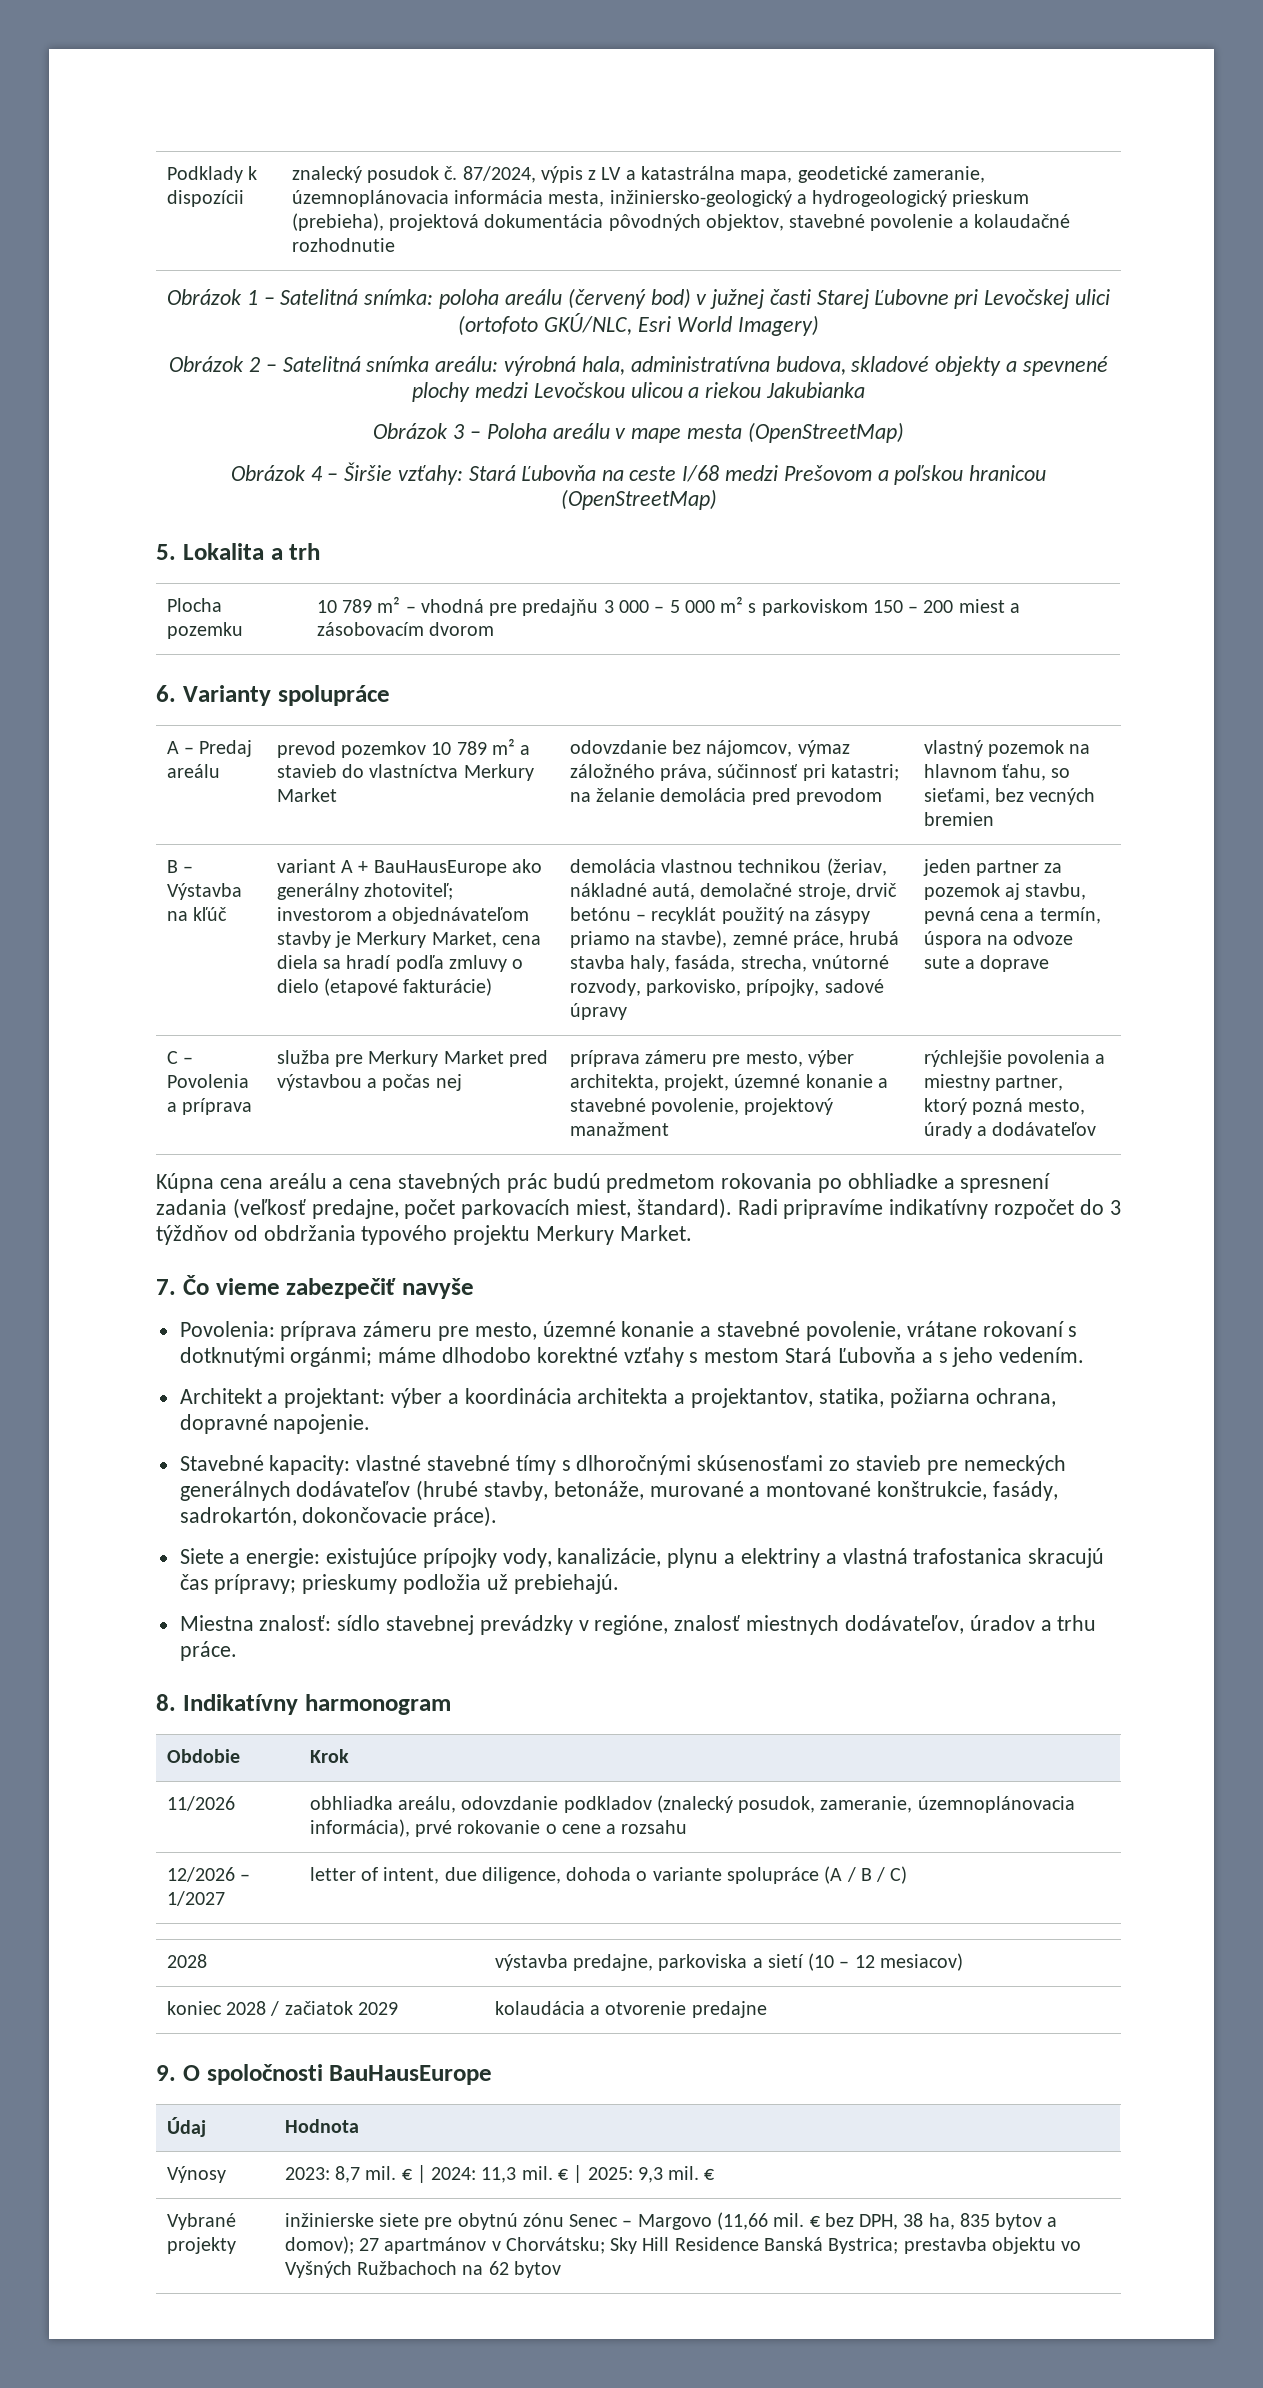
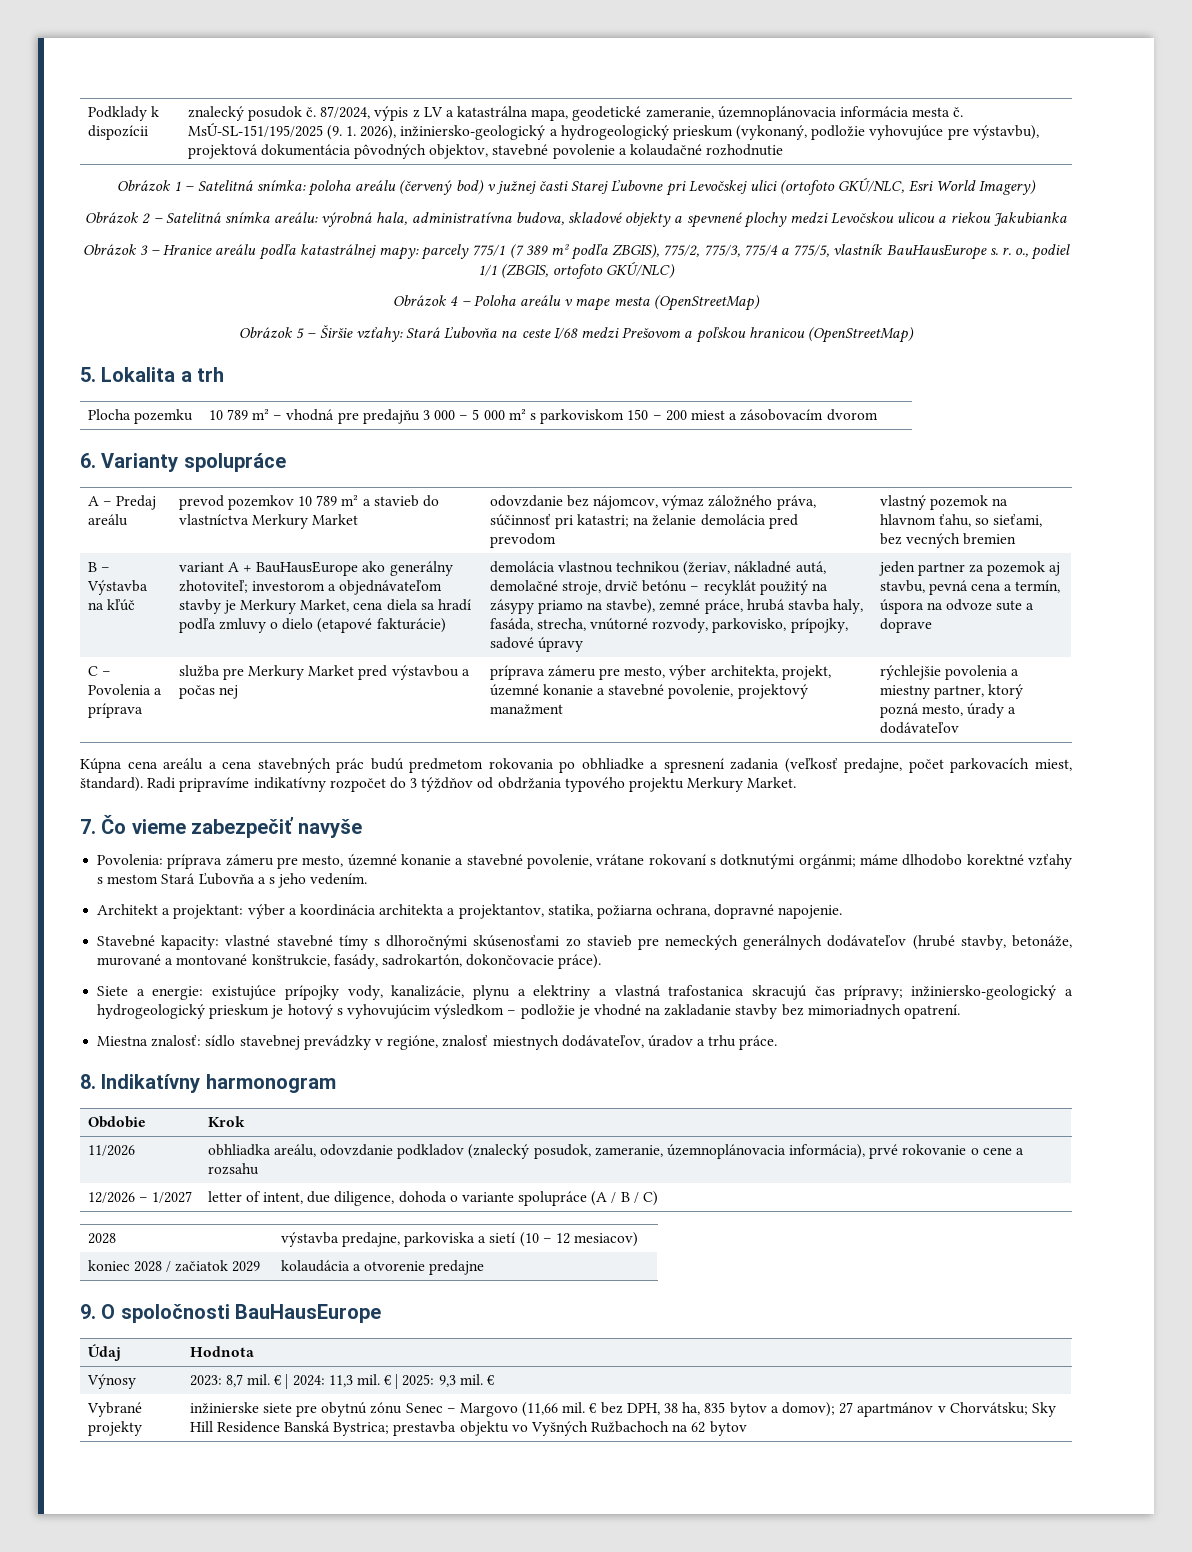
- 87/2024, výpis z LV a katastrálna mapa, geodetické zameranie, územnoplánovacia informácia mesta, inžiniersko-geologický a hydrogeologický prieskum (prebieha), projektová dokumentácia pôvodných objektov, stavebné povolenie a kolaudačné rozhodnutie
+ 87/2024, výpis z LV a katastrálna mapa, geodetické zameranie, územnoplánovacia informácia mesta č. MsÚ-SL-151/195/2025 (9. 1. 2026), inžiniersko-geologický a hydrogeologický prieskum (vykonaný, podložie vyhovujúce pre výstavbu), projektová dokumentácia pôvodných objektov, stavebné povolenie a kolaudačné rozhodnutie
- Obrázok 3 – Poloha areálu v mape mesta (OpenStreetMap)
+ Obrázok 3 – Hranice areálu podľa katastrálnej mapy: parcely 775/1 (7 389 m² podľa ZBGIS), 775/2, 775/3, 775/4 a 775/5, vlastník BauHausEurope s. r. o., podiel 1/1 (ZBGIS, ortofoto GKÚ/NLC)
+ Obrázok 4 – Poloha areálu v mape mesta (OpenStreetMap)
- Obrázok 4 – Širšie vzťahy: Stará Ľubovňa na ceste I/68 medzi Prešovom a poľskou hranicou (OpenStreetMap)
+ Obrázok 5 – Širšie vzťahy: Stará Ľubovňa na ceste I/68 medzi Prešovom a poľskou hranicou (OpenStreetMap)
- Siete a energie: existujúce prípojky vody, kanalizácie, plynu a elektriny a vlastná trafostanica skracujú čas prípravy; prieskumy podložia už prebiehajú.
+ Siete a energie: existujúce prípojky vody, kanalizácie, plynu a elektriny a vlastná trafostanica skracujú čas prípravy; inžiniersko-geologický a hydrogeologický prieskum je hotový s vyhovujúcim výsledkom – podložie je vhodné na zakladanie stavby bez mimoriadnych opatrení.

